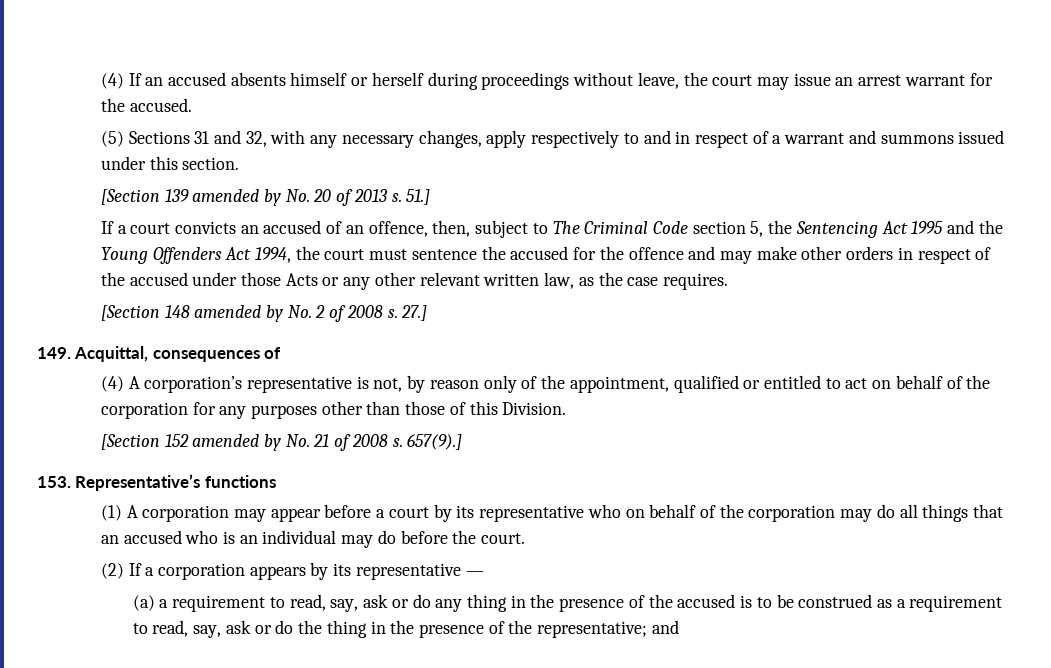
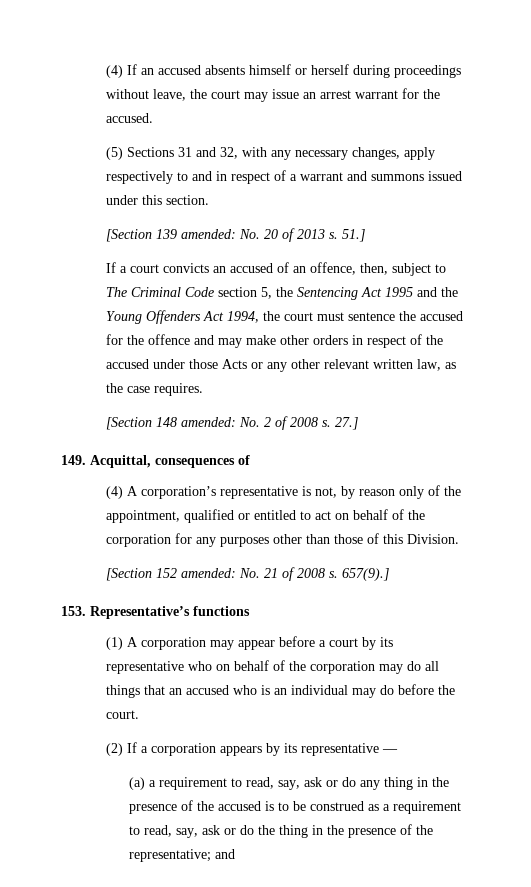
- [Section 139 amended by No. 20 of 2013 s.
+ [Section 139 amended: No. 20 of 2013 s.
- [Section 148 amended by No. 2 of 2008 s.
+ [Section 148 amended: No. 2 of 2008 s.
- [Section 152 amended by No. 21 of 2008 s.
+ [Section 152 amended: No. 21 of 2008 s.

